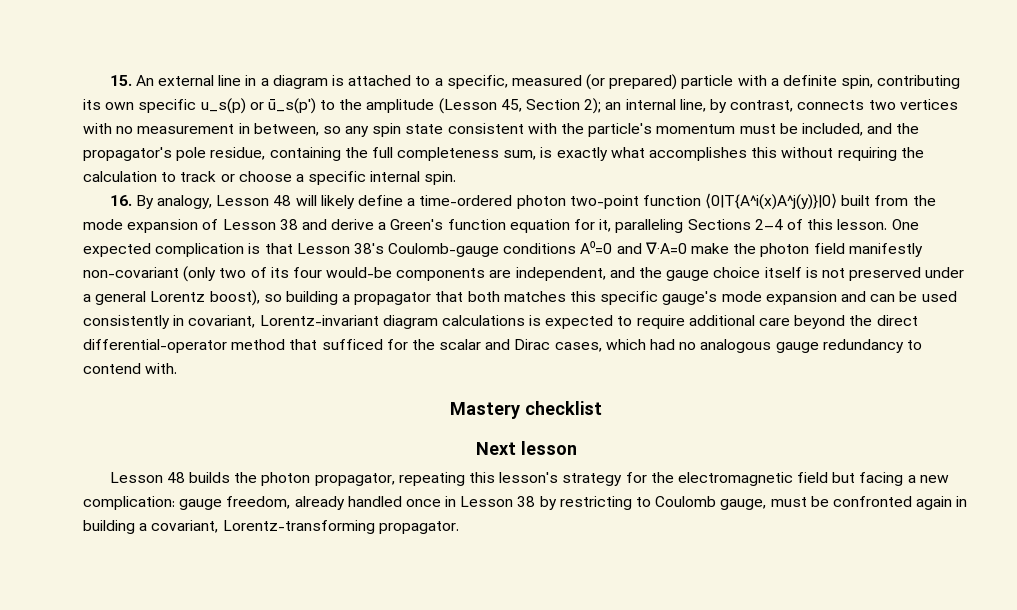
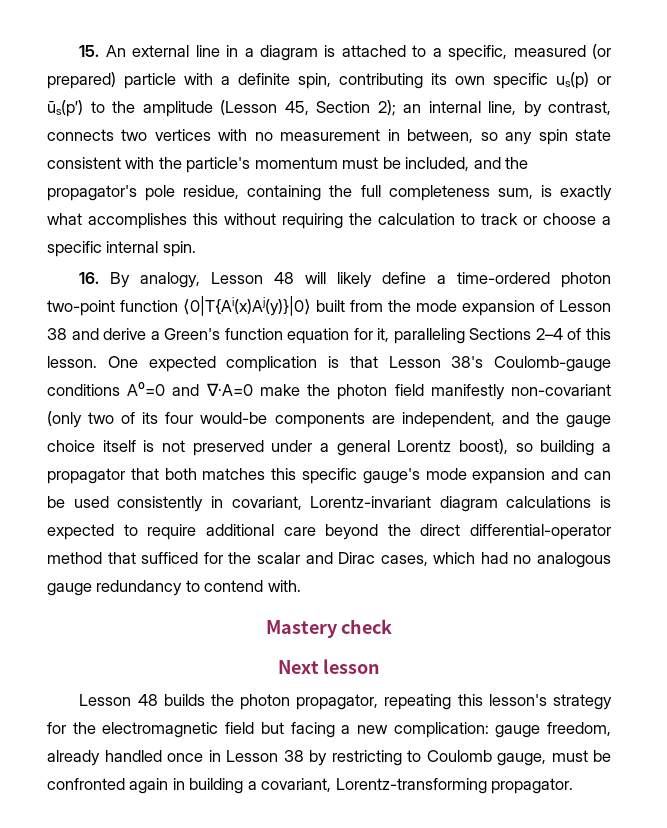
- 15. An external line in a diagram is attached to a specific, measured (or prepared) particle with a definite spin, contributing its own specific u_s(p) or ū_s(p′) to the amplitude (Lesson 45, Section 2);
+ 15. An external line in a diagram is attached to a specific, measured (or prepared) particle with a definite spin, contributing its own specific us(p) or ūs(p′) to the amplitude (Lesson 45, Section 2);
- 16. By analogy, Lesson 48 will likely define a time-ordered photon two-point function ⟨0|T{A^i(x)A^j(y)}|0⟩ built from the mode expansion of Lesson 38 and derive a Green's function equation for it, paralleling Sections 2–4 of this lesson.
+ 16. By analogy, Lesson 48 will likely define a time-ordered photon two-point function ⟨0|T{Ai(x)Aj(y)}|0⟩ built from the mode expansion of Lesson 38 and derive a Green's function equation for it, paralleling Sections 2–4 of this lesson.
- Mastery checklist
+ Mastery check

